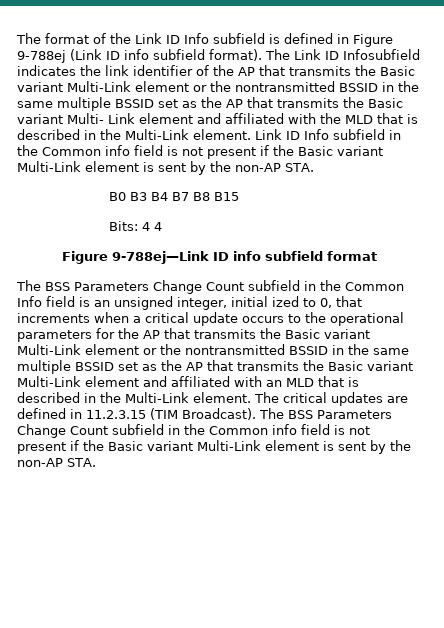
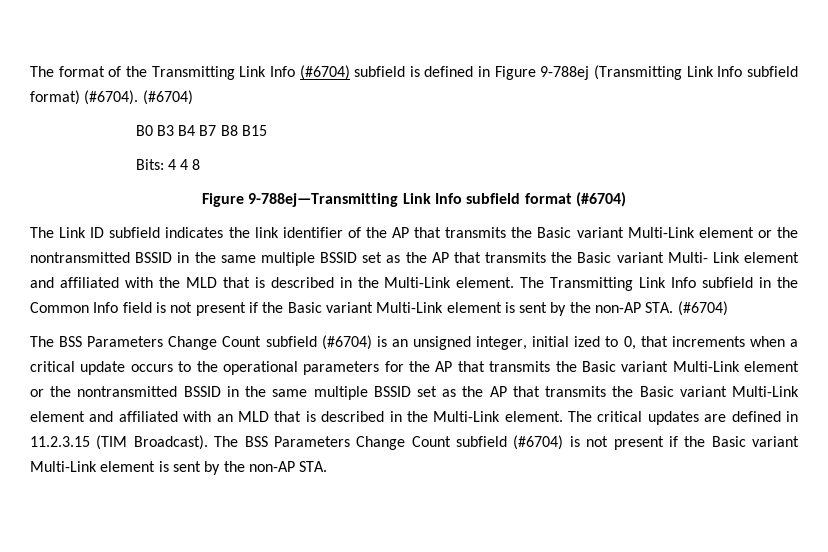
- The format of the Link ID Info subfield is defined in Figure 9-788ej (Link ID info subfield format). The Link ID Infosubfield indicates the link identifier of the AP that transmits the Basic variant Multi-Link element or the nontransmitted BSSID in the same multiple BSSID set as the AP that transmits the Basic variant Multi- Link element and affiliated with the MLD that is described in the Multi-Link element.
+ The format of the Transmitting Link Info (#6704) subfield is defined in Figure 9-788ej (Transmitting Link Info subfield format) (#6704). (#6704)
+ B0 B3 B4 B7 B8 B15
+ Bits: 4 4 8
+ Figure 9-788ej—Transmitting Link Info subfield format (#6704)
+ The Link ID subfield indicates the link identifier of the AP that transmits the Basic variant Multi-Link element or the nontransmitted BSSID in the same multiple BSSID set as the AP that transmits the Basic variant Multi- Link element and affiliated with the MLD that is described in the Multi-Link element.
- Link ID Info subfield in the Common info field is not present if the Basic variant Multi-Link element is sent by the non-AP STA.
- B0 B3 B4 B7 B8 B15
- Bits: 4 4
- Figure 9-788ej—Link ID info subfield format
- The BSS Parameters Change Count subfield in the Common Info field is an unsigned integer, initial ized to 0, that increments when a critical update occurs to the operational parameters for the AP that transmits the Basic variant Multi-Link element or the nontransmitted BSSID in the same multiple BSSID set as the AP that transmits the Basic variant Multi-Link element and affiliated with an MLD that is described in the Multi-Link element.
+ The Transmitting Link Info subfield in the Common Info field is not present if the Basic variant Multi-Link element is sent by the non-AP STA. (#6704)
+ The BSS Parameters Change Count subfield (#6704) is an unsigned integer, initial ized to 0, that increments when a critical update occurs to the operational parameters for the AP that transmits the Basic variant Multi-Link element or the nontransmitted BSSID in the same multiple BSSID set as the AP that transmits the Basic variant Multi-Link element and affiliated with an MLD that is described in the Multi-Link element.
- The BSS Parameters Change Count subfield in the Common info field is not present if the Basic variant Multi-Link element is sent by the non-AP STA.
+ The BSS Parameters Change Count subfield (#6704) is not present if the Basic variant Multi-Link element is sent by the non-AP STA.

